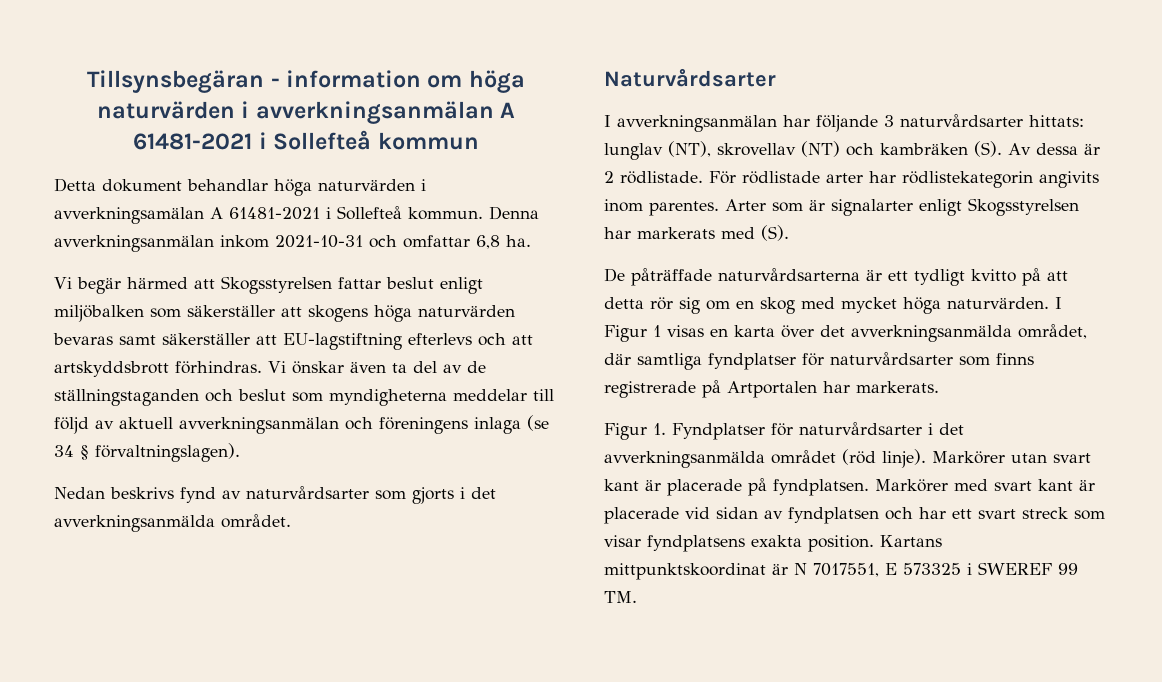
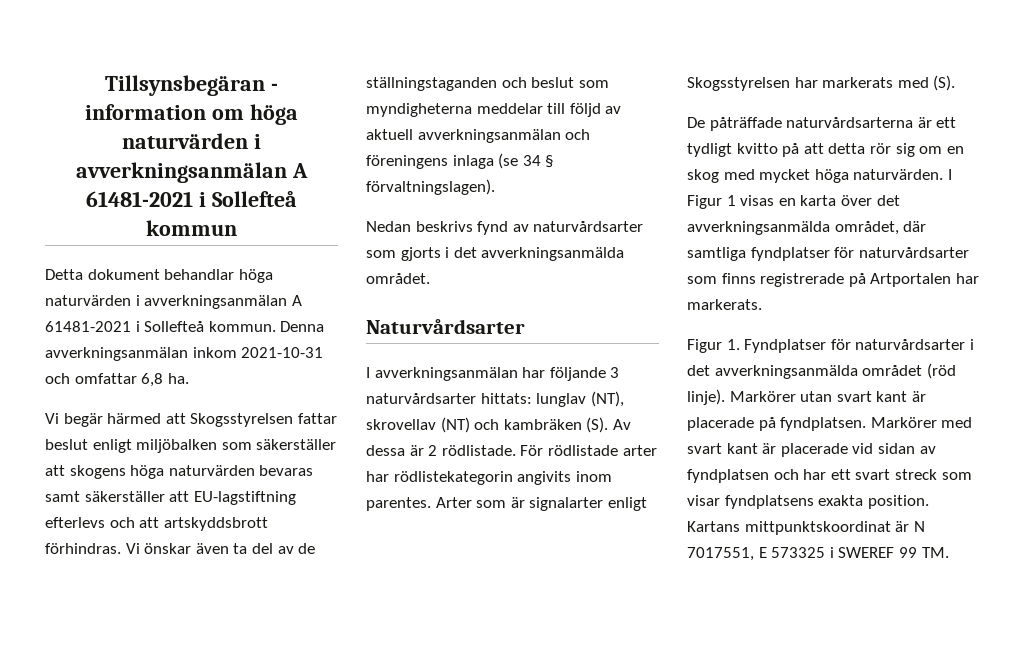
- Detta dokument behandlar höga naturvärden i avverkningsamälan A 61481-2021 i Sollefteå kommun.
+ Detta dokument behandlar höga naturvärden i avverkningsanmälan A 61481-2021 i Sollefteå kommun.

